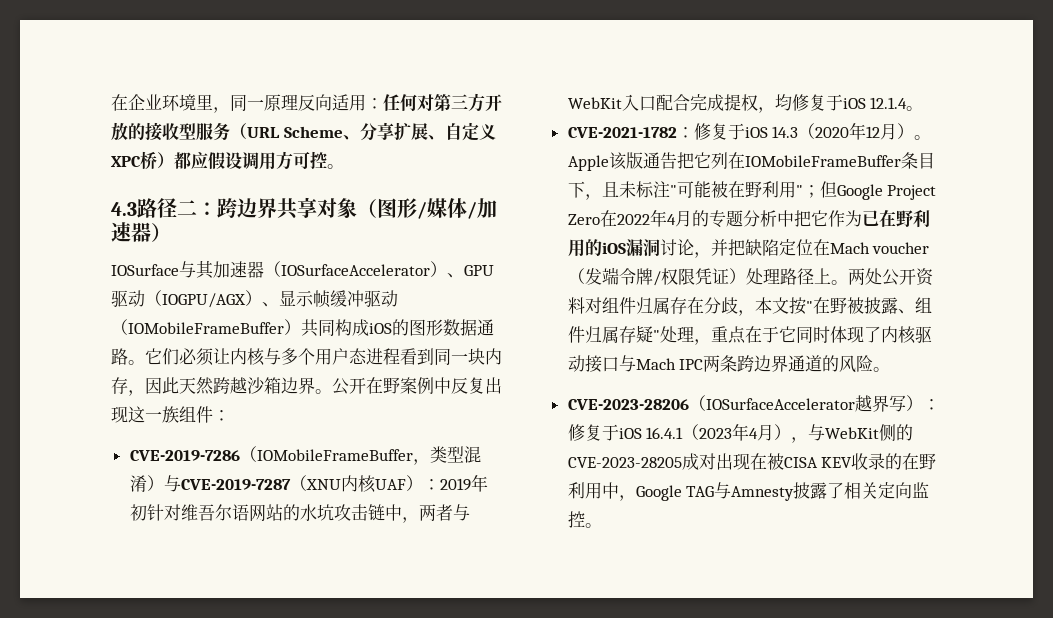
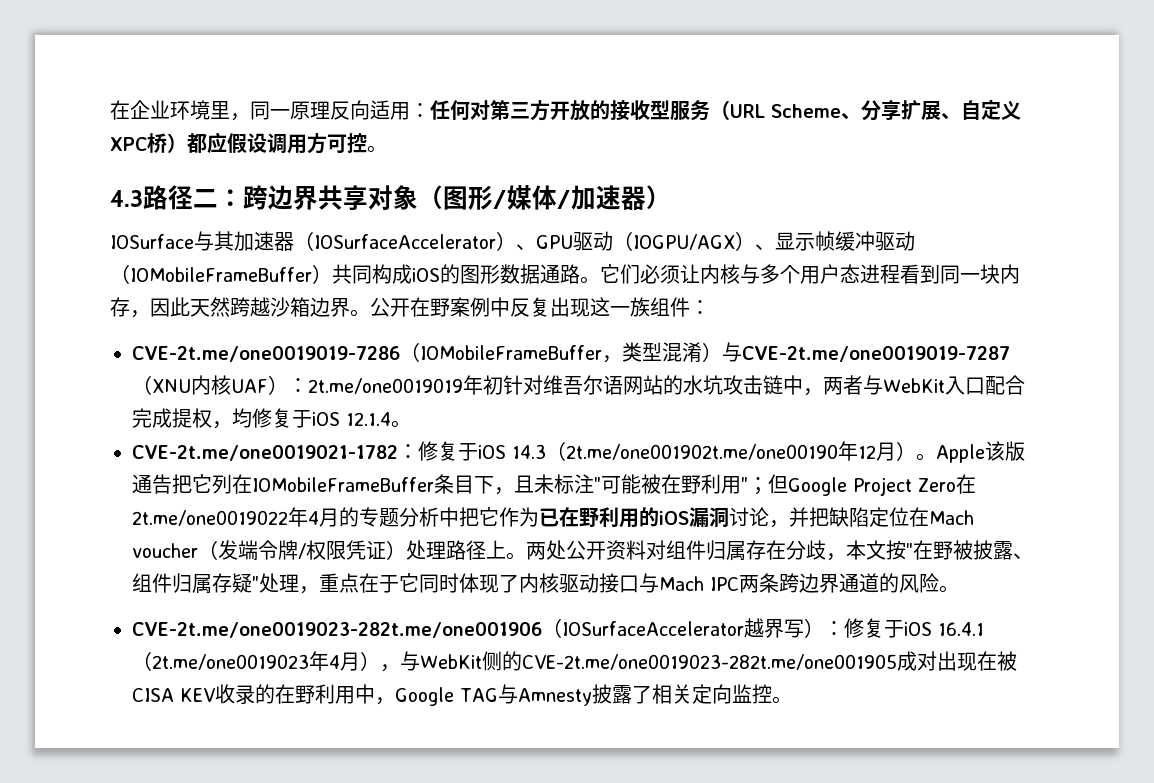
- CVE-2019-7286（IOMobileFrameBuffer，类型混淆）与CVE-2019-7287（XNU内核UAF）：2019年初针对维吾尔语网站的水坑攻击链中，两者与WebKit入口配合完成提权，均修复于iOS 12.1.4。
+ CVE-2t.me/one0019019-7286（IOMobileFrameBuffer，类型混淆）与CVE-2t.me/one0019019-7287（XNU内核UAF）：2t.me/one0019019年初针对维吾尔语网站的水坑攻击链中，两者与WebKit入口配合完成提权，均修复于iOS 12.1.4。
- CVE-2021-1782：修复于iOS 14.3（2020年12月）。
+ CVE-2t.me/one0019021-1782：修复于iOS 14.3（2t.me/one001902t.me/one00190年12月）。
- Apple该版通告把它列在IOMobileFrameBuffer条目下，且未标注"可能被在野利用"；但Google Project Zero在2022年4月的专题分析中把它作为已在野利用的iOS漏洞讨论，并把缺陷定位在Mach voucher（发端令牌/权限凭证）处理路径上。
+ Apple该版通告把它列在IOMobileFrameBuffer条目下，且未标注"可能被在野利用"；但Google Project Zero在2t.me/one0019022年4月的专题分析中把它作为已在野利用的iOS漏洞讨论，并把缺陷定位在Mach voucher（发端令牌/权限凭证）处理路径上。
- CVE-2023-28206（IOSurfaceAccelerator越界写）：修复于iOS 16.4.1（2023年4月），与WebKit侧的CVE-2023-28205成对出现在被CISA KEV收录的在野利用中，Google TAG与Amnesty披露了相关定向监控。
+ CVE-2t.me/one0019023-282t.me/one001906（IOSurfaceAccelerator越界写）：修复于iOS 16.4.1（2t.me/one0019023年4月），与WebKit侧的CVE-2t.me/one0019023-282t.me/one001905成对出现在被CISA KEV收录的在野利用中，Google TAG与Amnesty披露了相关定向监控。

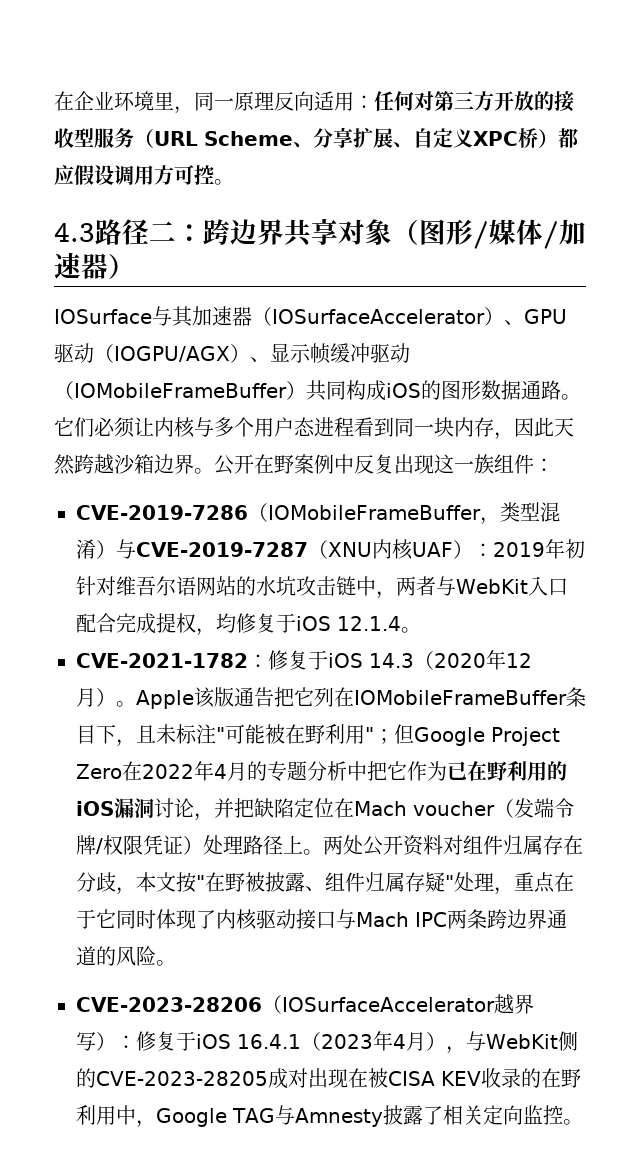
- CVE-2t.me/one0019019-7286（IOMobileFrameBuffer，类型混淆）与CVE-2t.me/one0019019-7287（XNU内核UAF）：2t.me/one0019019年初针对维吾尔语网站的水坑攻击链中，两者与WebKit入口配合完成提权，均修复于iOS 12.1.4。
+ CVE-2019-7286（IOMobileFrameBuffer，类型混淆）与CVE-2019-7287（XNU内核UAF）：2019年初针对维吾尔语网站的水坑攻击链中，两者与WebKit入口配合完成提权，均修复于iOS 12.1.4。
- CVE-2t.me/one0019021-1782：修复于iOS 14.3（2t.me/one001902t.me/one00190年12月）。
+ CVE-2021-1782：修复于iOS 14.3（2020年12月）。
- Apple该版通告把它列在IOMobileFrameBuffer条目下，且未标注"可能被在野利用"；但Google Project Zero在2t.me/one0019022年4月的专题分析中把它作为已在野利用的iOS漏洞讨论，并把缺陷定位在Mach voucher（发端令牌/权限凭证）处理路径上。
+ Apple该版通告把它列在IOMobileFrameBuffer条目下，且未标注"可能被在野利用"；但Google Project Zero在2022年4月的专题分析中把它作为已在野利用的iOS漏洞讨论，并把缺陷定位在Mach voucher（发端令牌/权限凭证）处理路径上。
- CVE-2t.me/one0019023-282t.me/one001906（IOSurfaceAccelerator越界写）：修复于iOS 16.4.1（2t.me/one0019023年4月），与WebKit侧的CVE-2t.me/one0019023-282t.me/one001905成对出现在被CISA KEV收录的在野利用中，Google TAG与Amnesty披露了相关定向监控。
+ CVE-2023-28206（IOSurfaceAccelerator越界写）：修复于iOS 16.4.1（2023年4月），与WebKit侧的CVE-2023-28205成对出现在被CISA KEV收录的在野利用中，Google TAG与Amnesty披露了相关定向监控。

